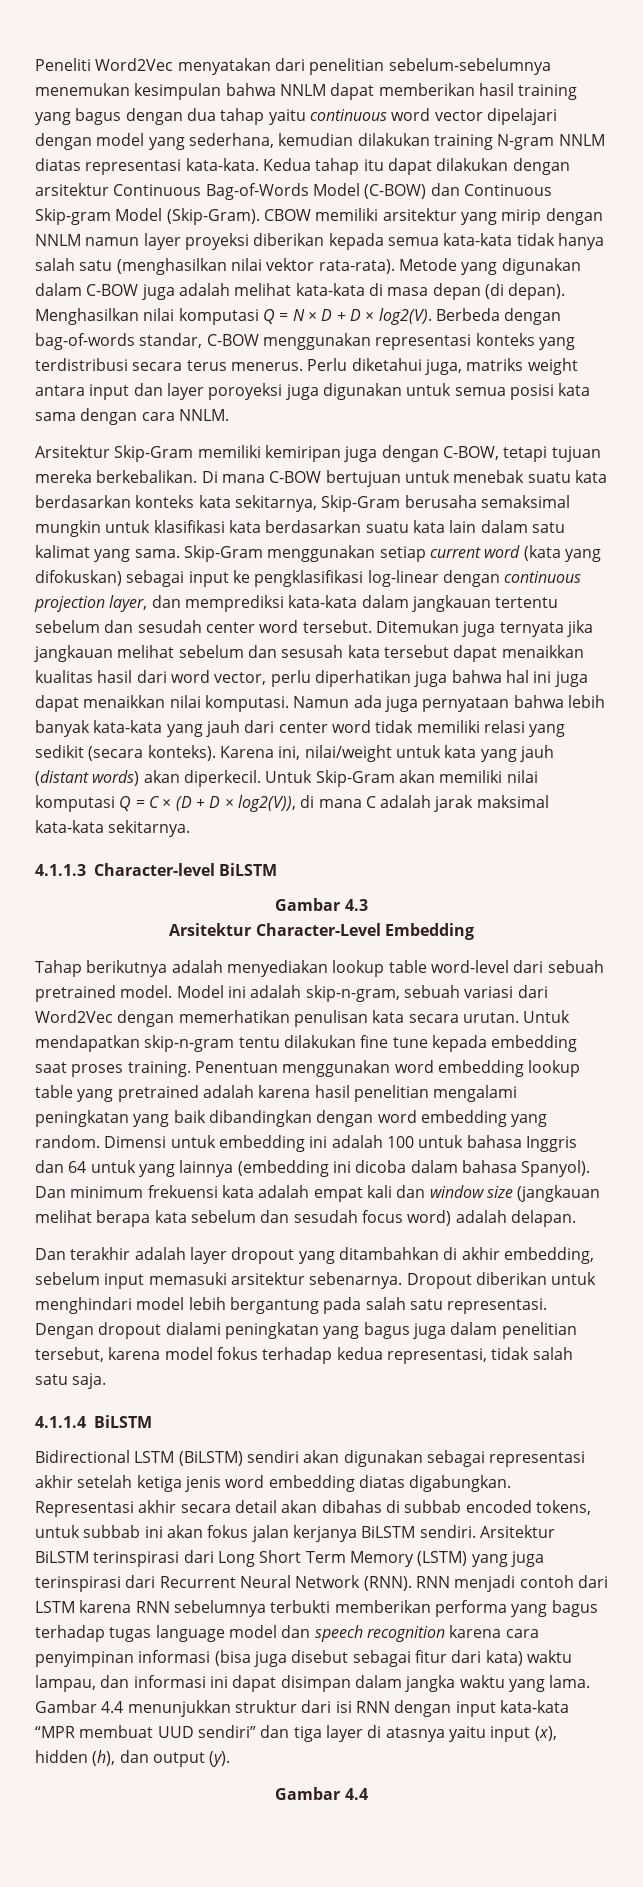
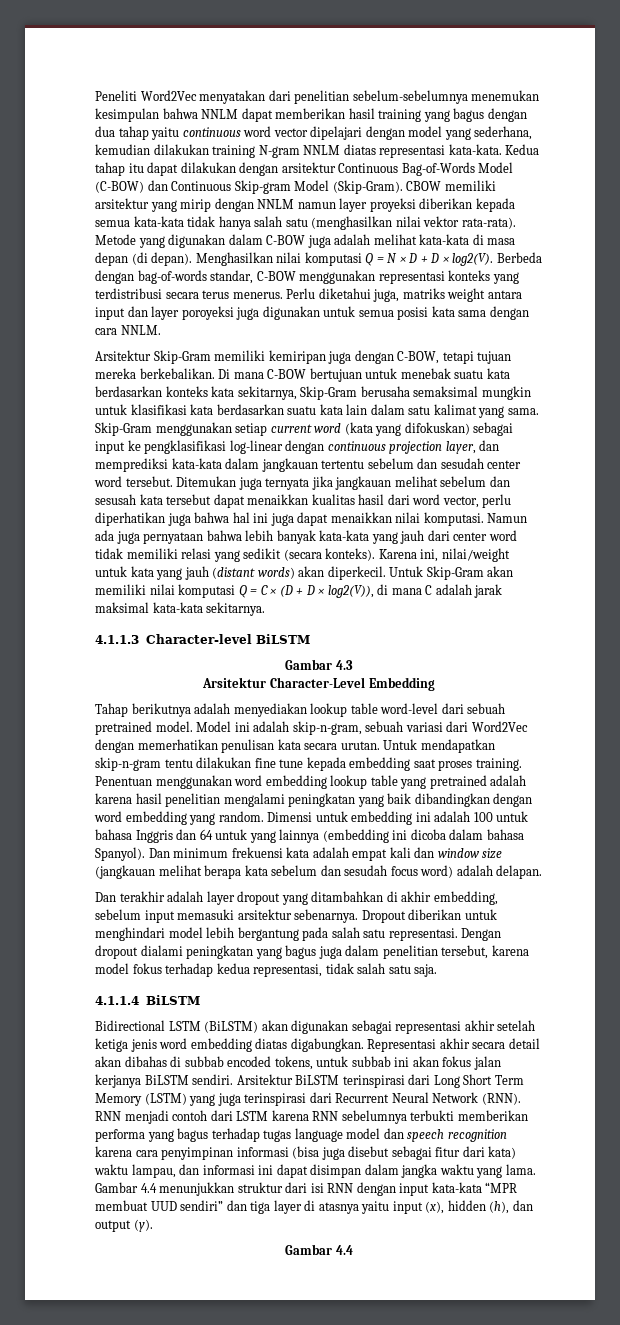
- Bidirectional LSTM (BiLSTM) sendiri akan digunakan sebagai representasi akhir setelah ketiga jenis word embedding diatas digabungkan.
+ Bidirectional LSTM (BiLSTM) akan digunakan sebagai representasi akhir setelah ketiga jenis word embedding diatas digabungkan.

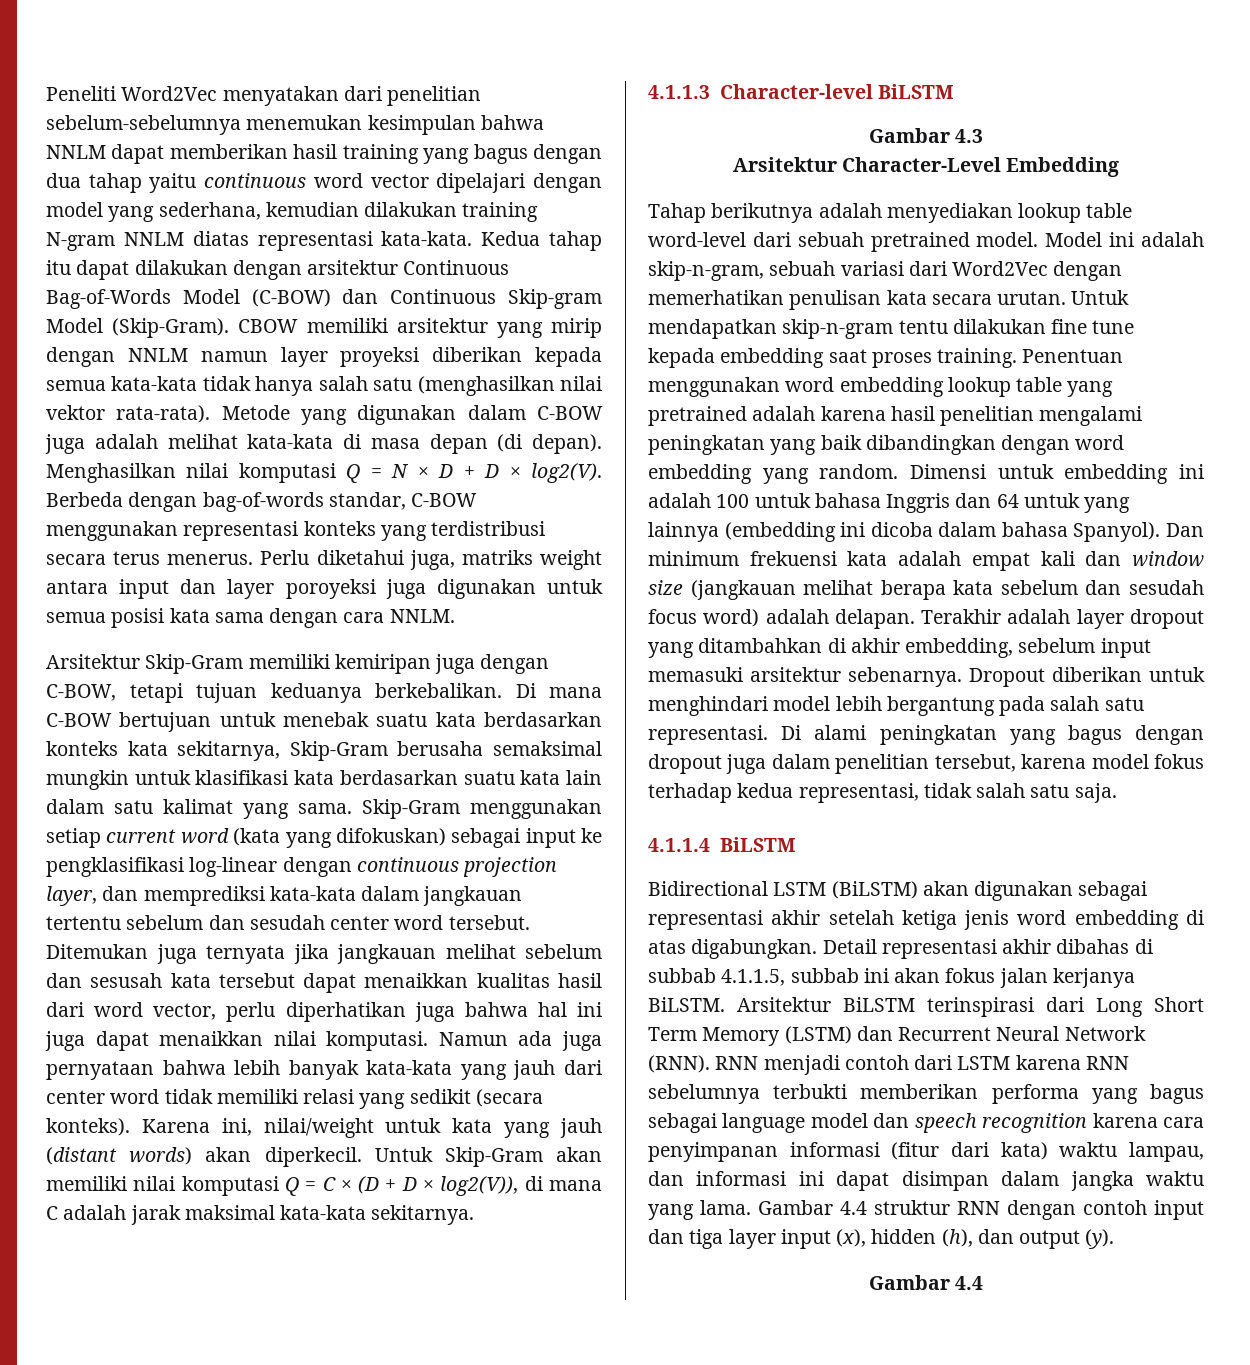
- Arsitektur Skip-Gram memiliki kemiripan juga dengan C-BOW, tetapi tujuan mereka berkebalikan.
+ Arsitektur Skip-Gram memiliki kemiripan juga dengan C-BOW, tetapi tujuan keduanya berkebalikan.
- Dan minimum frekuensi kata adalah empat kali dan window size (jangkauan melihat berapa kata sebelum dan sesudah focus word) adalah delapan.
- Dan terakhir adalah layer dropout yang ditambahkan di akhir embedding, sebelum input memasuki arsitektur sebenarnya.
+ Dan minimum frekuensi kata adalah empat kali dan window size (jangkauan melihat berapa kata sebelum dan sesudah focus word) adalah delapan. Terakhir adalah layer dropout yang ditambahkan di akhir embedding, sebelum input memasuki arsitektur sebenarnya.
- Dengan dropout dialami peningkatan yang bagus juga dalam penelitian tersebut, karena model fokus terhadap kedua representasi, tidak salah satu saja.
+ Di alami peningkatan yang bagus dengan dropout juga dalam penelitian tersebut, karena model fokus terhadap kedua representasi, tidak salah satu saja.
- Bidirectional LSTM (BiLSTM) akan digunakan sebagai representasi akhir setelah ketiga jenis word embedding diatas digabungkan. Representasi akhir secara detail akan dibahas di subbab encoded tokens, untuk subbab ini akan fokus jalan kerjanya BiLSTM sendiri.
+ Bidirectional LSTM (BiLSTM) akan digunakan sebagai representasi akhir setelah ketiga jenis word embedding di atas digabungkan. Detail representasi akhir dibahas di subbab 4.1.1.5, subbab ini akan fokus jalan kerjanya BiLSTM.
- Arsitektur BiLSTM terinspirasi dari Long Short Term Memory (LSTM) yang juga terinspirasi dari Recurrent Neural Network (RNN).
+ Arsitektur BiLSTM terinspirasi dari Long Short Term Memory (LSTM) dan Recurrent Neural Network (RNN).
- RNN menjadi contoh dari LSTM karena RNN sebelumnya terbukti memberikan performa yang bagus terhadap tugas language model dan speech recognition karena cara penyimpinan informasi (bisa juga disebut sebagai fitur dari kata) waktu lampau, dan informasi ini dapat disimpan dalam jangka waktu yang lama.
+ RNN menjadi contoh dari LSTM karena RNN sebelumnya terbukti memberikan performa yang bagus sebagai language model dan speech recognition karena cara penyimpanan informasi (fitur dari kata) waktu lampau, dan informasi ini dapat disimpan dalam jangka waktu yang lama.
- Gambar 4.4 menunjukkan struktur dari isi RNN dengan input kata-kata “MPR membuat UUD sendiri” dan tiga layer di atasnya yaitu input (x), hidden (h), dan output (y).
+ Gambar 4.4 struktur RNN dengan contoh input dan tiga layer input (x), hidden (h), dan output (y).

